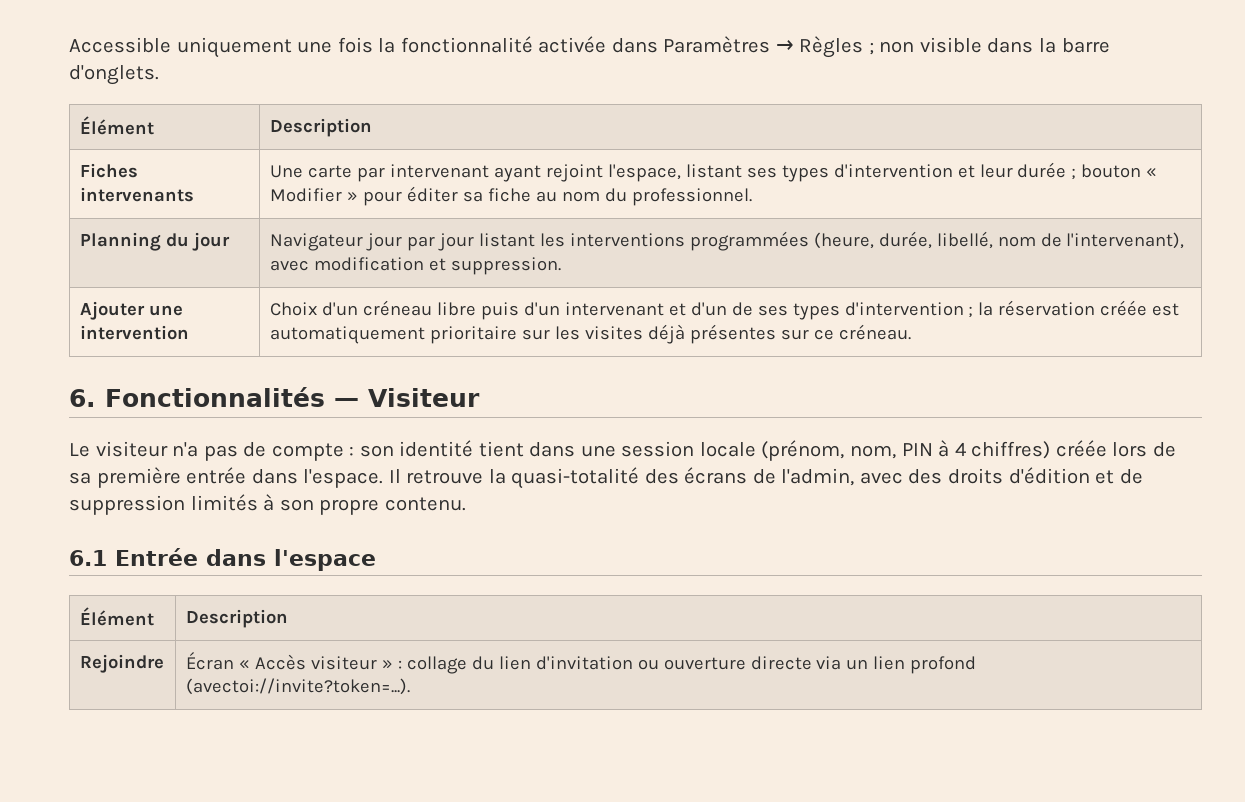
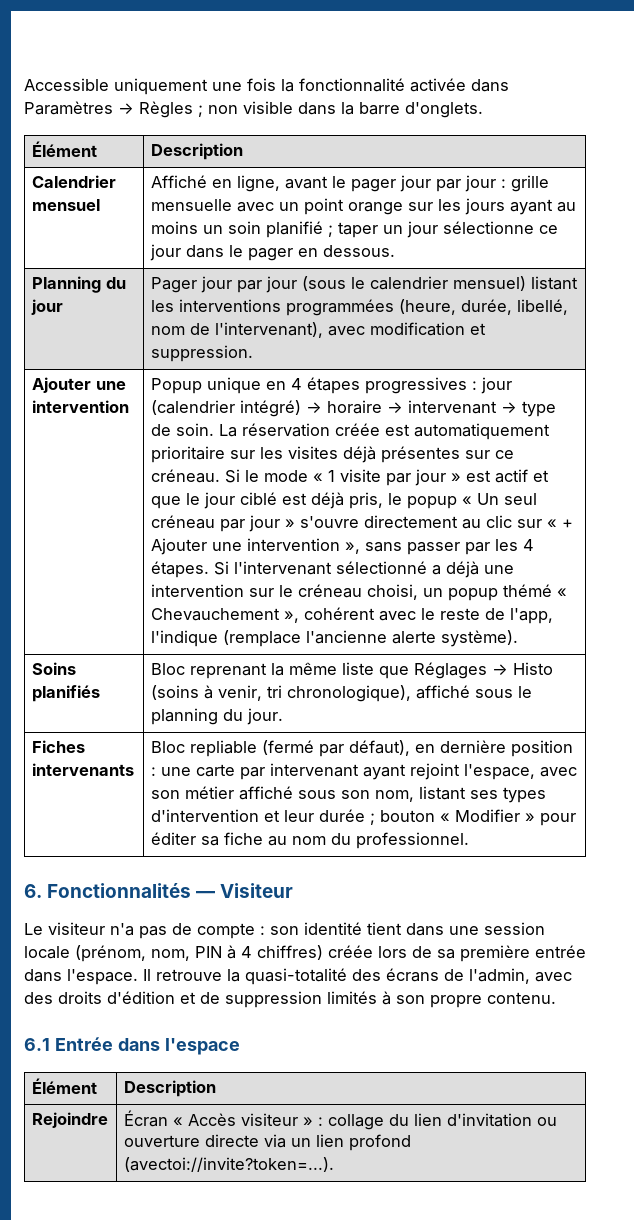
- Fiches intervenants | Une carte par intervenant ayant rejoint l'espace, listant ses types d'intervention et leur durée ; bouton « Modifier » pour éditer sa fiche au nom du professionnel.
+ Calendrier mensuel | Affiché en ligne, avant le pager jour par jour : grille mensuelle avec un point orange sur les jours ayant au moins un soin planifié ; taper un jour sélectionne ce jour dans le pager en dessous.
+ Planning du jour | Pager jour par jour (sous le calendrier mensuel) listant les interventions programmées (heure, durée, libellé, nom de l'intervenant), avec modification et suppression.
+ Ajouter une intervention | Popup unique en 4 étapes progressives : jour (calendrier intégré) → horaire → intervenant → type de soin. La réservation créée est automatiquement prioritaire sur les visites déjà présentes sur ce créneau. Si le mode « 1 visite par jour » est actif et que le jour ciblé est déjà pris, le popup « Un seul créneau par jour » s'ouvre directement au clic sur « + Ajouter une intervention », sans passer par les 4 étapes. Si l'intervenant sélectionné a déjà une intervention sur le créneau choisi, un popup thémé « Chevauchement », cohérent avec le reste de l'app, l'indique (remplace l'ancienne alerte système).
+ Soins planifiés | Bloc reprenant la même liste que Réglages → Histo (soins à venir, tri chronologique), affiché sous le planning du jour.
+ Fiches intervenants | Bloc repliable (fermé par défaut), en dernière position : une carte par intervenant ayant rejoint l'espace, avec son métier affiché sous son nom, listant ses types d'intervention et leur durée ; bouton « Modifier » pour éditer sa fiche au nom du professionnel.
- Planning du jour | Navigateur jour par jour listant les interventions programmées (heure, durée, libellé, nom de l'intervenant), avec modification et suppression.
- Ajouter une intervention | Choix d'un créneau libre puis d'un intervenant et d'un de ses types d'intervention ; la réservation créée est automatiquement prioritaire sur les visites déjà présentes sur ce créneau.

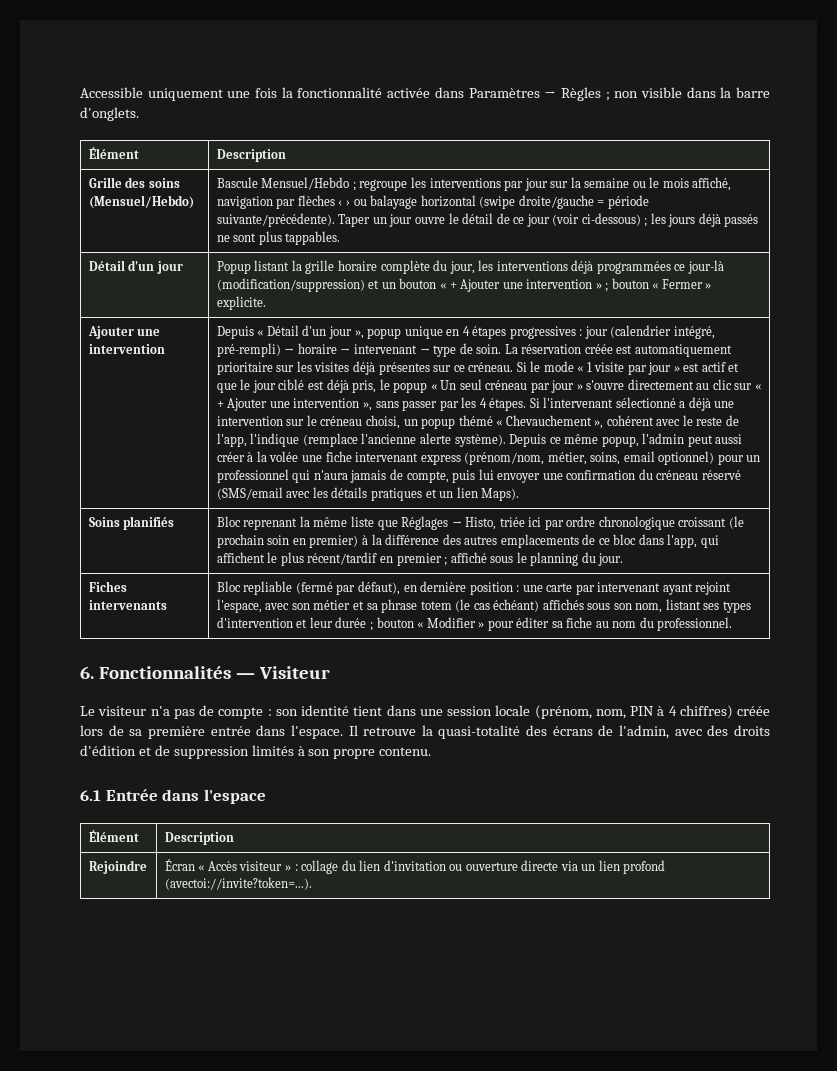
- Calendrier mensuel | Affiché en ligne, avant le pager jour par jour : grille mensuelle avec un point orange sur les jours ayant au moins un soin planifié ; taper un jour sélectionne ce jour dans le pager en dessous.
- Planning du jour | Pager jour par jour (sous le calendrier mensuel) listant les interventions programmées (heure, durée, libellé, nom de l'intervenant), avec modification et suppression.
- Ajouter une intervention | Popup unique en 4 étapes progressives : jour (calendrier intégré) → horaire → intervenant → type de soin.
+ Grille des soins (Mensuel/Hebdo) | Bascule Mensuel/Hebdo ; regroupe les interventions par jour sur la semaine ou le mois affiché, navigation par flèches ‹ › ou balayage horizontal (swipe droite/gauche = période suivante/précédente). Taper un jour ouvre le détail de ce jour (voir ci-dessous) ; les jours déjà passés ne sont plus tappables.
+ Détail d'un jour | Popup listant la grille horaire complète du jour, les interventions déjà programmées ce jour-là (modification/suppression) et un bouton « + Ajouter une intervention » ; bouton « Fermer » explicite.
+ Ajouter une intervention | Depuis « Détail d'un jour », popup unique en 4 étapes progressives : jour (calendrier intégré, pré-rempli) → horaire → intervenant → type de soin.
+ Depuis ce même popup, l'admin peut aussi créer à la volée une fiche intervenant express (prénom/nom, métier, soins, email optionnel) pour un professionnel qui n'aura jamais de compte, puis lui envoyer une confirmation du créneau réservé (SMS/email avec les détails pratiques et un lien Maps).
- Bloc reprenant la même liste que Réglages → Histo (soins à venir, tri chronologique), affiché sous le planning du jour.
+ Bloc reprenant la même liste que Réglages → Histo, triée ici par ordre chronologique croissant (le prochain soin en premier) à la différence des autres emplacements de ce bloc dans l'app, qui affichent le plus récent/tardif en premier ; affiché sous le planning du jour.
- Bloc repliable (fermé par défaut), en dernière position : une carte par intervenant ayant rejoint l'espace, avec son métier affiché sous son nom, listant ses types d'intervention et leur durée ; bouton « Modifier » pour éditer sa fiche au nom du professionnel.
+ Bloc repliable (fermé par défaut), en dernière position : une carte par intervenant ayant rejoint l'espace, avec son métier et sa phrase totem (le cas échéant) affichés sous son nom, listant ses types d'intervention et leur durée ; bouton « Modifier » pour éditer sa fiche au nom du professionnel.

